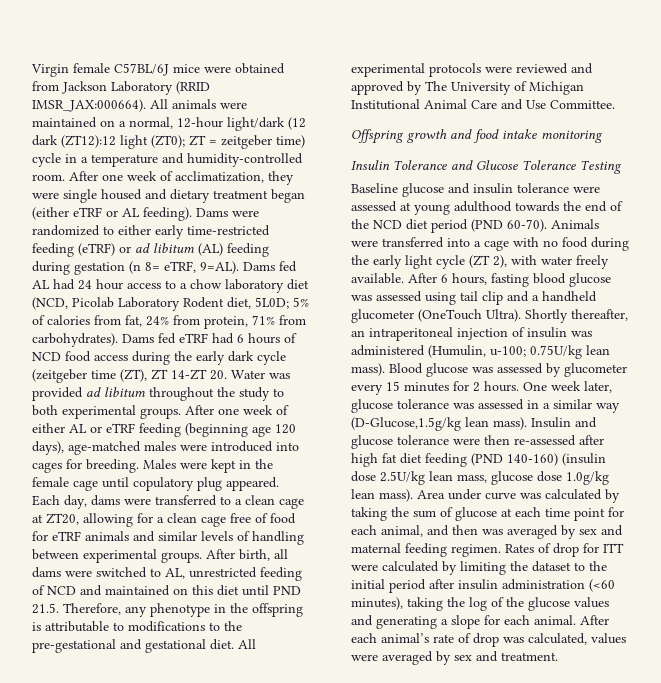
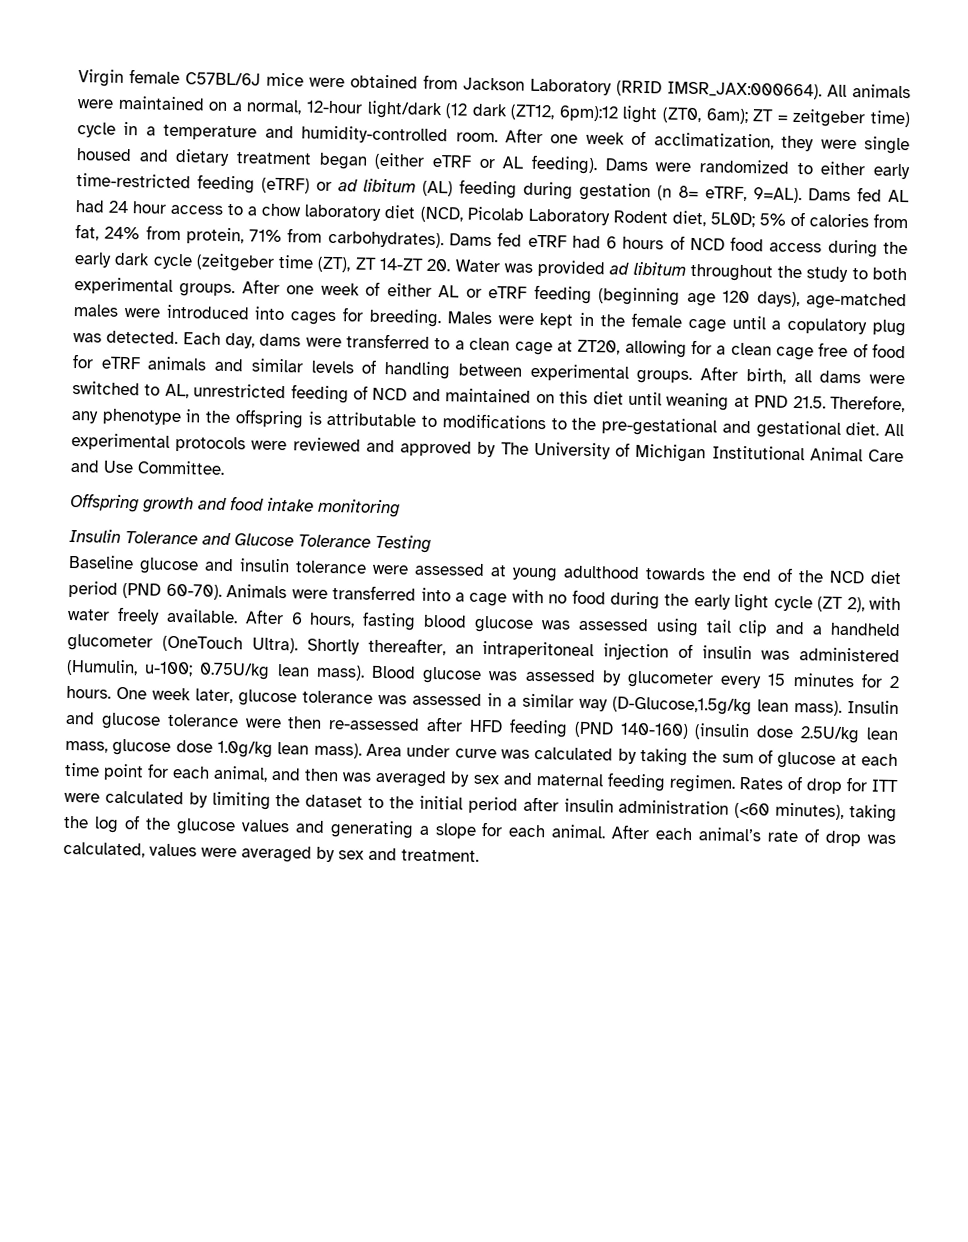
- All animals were maintained on a normal, 12-hour light/dark (12 dark (ZT12):12 light (ZT0); ZT = zeitgeber time) cycle in a temperature and humidity-controlled room.
+ All animals were maintained on a normal, 12-hour light/dark (12 dark (ZT12, 6pm):12 light (ZT0, 6am); ZT = zeitgeber time) cycle in a temperature and humidity-controlled room.
- Males were kept in the female cage until copulatory plug appeared.
+ Males were kept in the female cage until a copulatory plug was detected.
- After birth, all dams were switched to AL, unrestricted feeding of NCD and maintained on this diet until PND 21.5. Therefore, any phenotype in the offspring is attributable to modifications to the pre-gestational and gestational diet.
+ After birth, all dams were switched to AL, unrestricted feeding of NCD and maintained on this diet until weaning at PND 21.5. Therefore, any phenotype in the offspring is attributable to modifications to the pre-gestational and gestational diet.
- Insulin and glucose tolerance were then re-assessed after high fat diet feeding (PND 140-160) (insulin dose 2.5U/kg lean mass, glucose dose 1.0g/kg lean mass).
+ Insulin and glucose tolerance were then re-assessed after HFD feeding (PND 140-160) (insulin dose 2.5U/kg lean mass, glucose dose 1.0g/kg lean mass).

